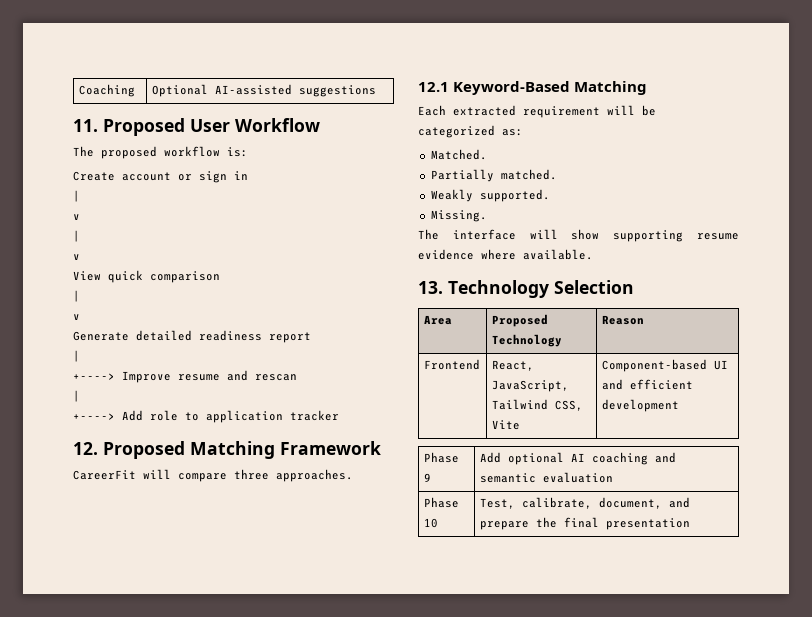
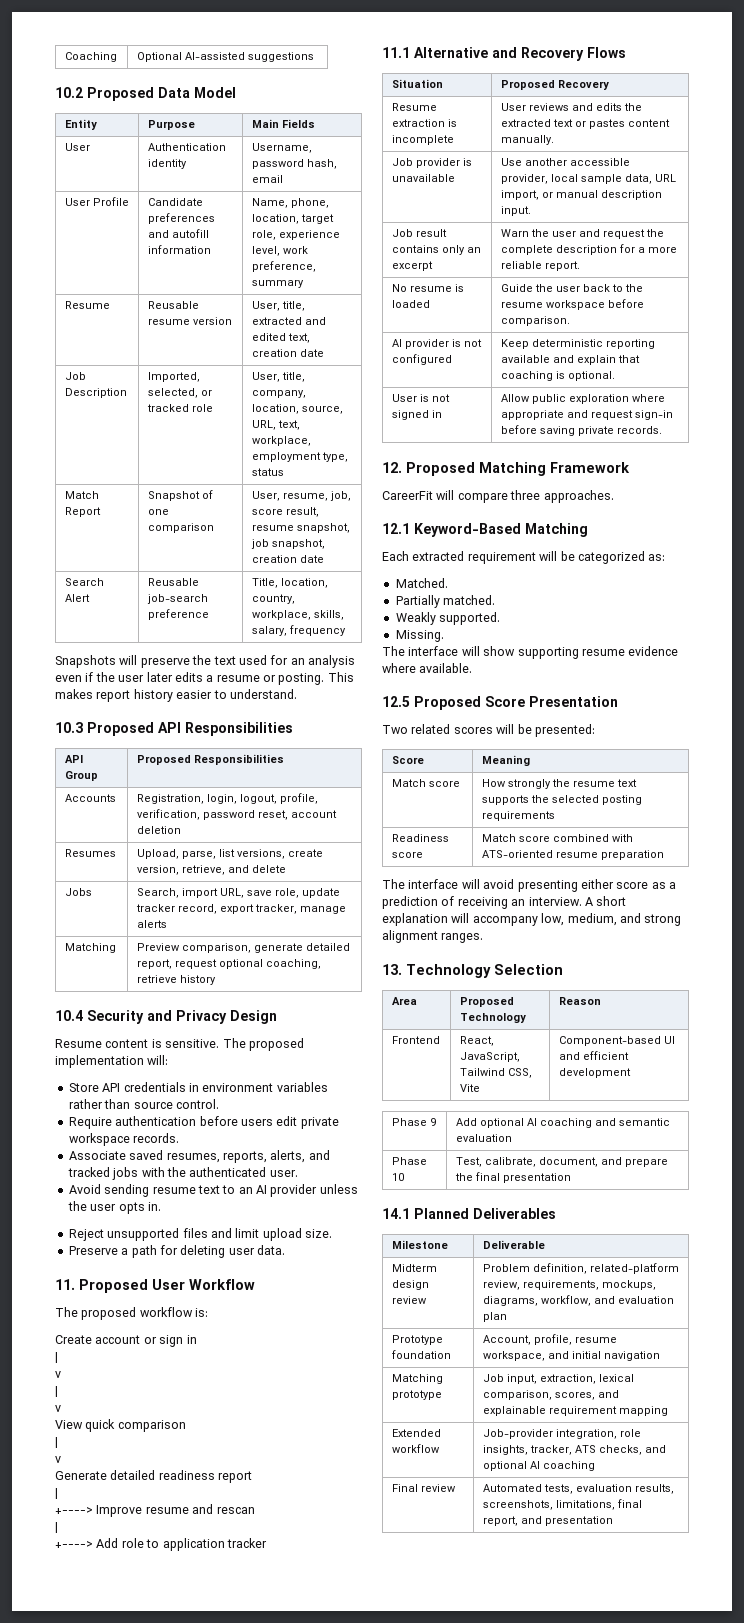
+ 10.2 Proposed Data Model
+ Entity | Purpose | Main Fields
+ User | Authentication identity | Username, password hash, email
+ User Profile | Candidate preferences and autofill information | Name, phone, location, target role, experience level, work preference, summary
+ Resume | Reusable resume version | User, title, extracted and edited text, creation date
+ Job Description | Imported, selected, or tracked role | User, title, company, location, source, URL, text, workplace, employment type, status
+ Match Report | Snapshot of one comparison | User, resume, job, score result, resume snapshot, job snapshot, creation date
+ Search Alert | Reusable job-search preference | Title, location, country, workplace, skills, salary, frequency
+ Snapshots will preserve the text used for an analysis even if the user later edits a resume or posting. This makes report history easier to understand.
+ 10.3 Proposed API Responsibilities
+ API Group | Proposed Responsibilities
+ Accounts | Registration, login, logout, profile, verification, password reset, account deletion
+ Resumes | Upload, parse, list versions, create version, retrieve, and delete
+ Jobs | Search, import URL, save role, update tracker record, export tracker, manage alerts
+ Matching | Preview comparison, generate detailed report, request optional coaching, retrieve history
+ 10.4 Security and Privacy Design
+ Resume content is sensitive. The proposed implementation will:
+ Store API credentials in environment variables rather than source control.
+ Require authentication before users edit private workspace records.
+ Associate saved resumes, reports, alerts, and tracked jobs with the authenticated user.
+ Avoid sending resume text to an AI provider unless the user opts in.
+ Reject unsupported files and limit upload size.
+ Preserve a path for deleting user data.
+ 11.1 Alternative and Recovery Flows
+ Situation | Proposed Recovery
+ Resume extraction is incomplete | User reviews and edits the extracted text or pastes content manually.
+ Job provider is unavailable | Use another accessible provider, local sample data, URL import, or manual description input.
+ Job result contains only an excerpt | Warn the user and request the complete description for a more reliable report.
+ No resume is loaded | Guide the user back to the resume workspace before comparison.
+ AI provider is not configured | Keep deterministic reporting available and explain that coaching is optional.
+ User is not signed in | Allow public exploration where appropriate and request sign-in before saving private records.
+ 12.5 Proposed Score Presentation
+ Two related scores will be presented:
+ Score | Meaning
+ Match score | How strongly the resume text supports the selected posting requirements
+ Readiness score | Match score combined with ATS-oriented resume preparation
+ The interface will avoid presenting either score as a prediction of receiving an interview. A short explanation will accompany low, medium, and strong alignment ranges.
+ 14.1 Planned Deliverables
+ Milestone | Deliverable
+ Midterm design review | Problem definition, related-platform review, requirements, mockups, diagrams, workflow, and evaluation plan
+ Prototype foundation | Account, profile, resume workspace, and initial navigation
+ Matching prototype | Job input, extraction, lexical comparison, scores, and explainable requirement mapping
+ Extended workflow | Job-provider integration, role insights, tracker, ATS checks, and optional AI coaching
+ Final review | Automated tests, evaluation results, screenshots, limitations, final report, and presentation

